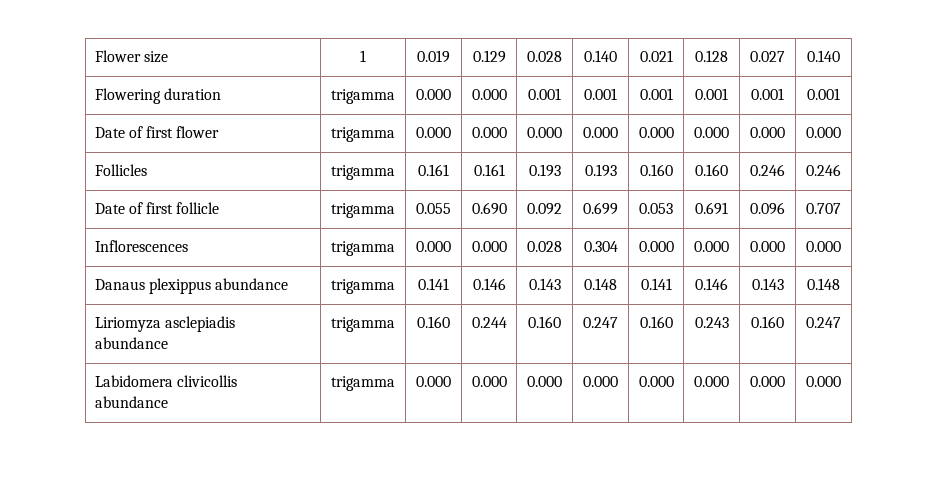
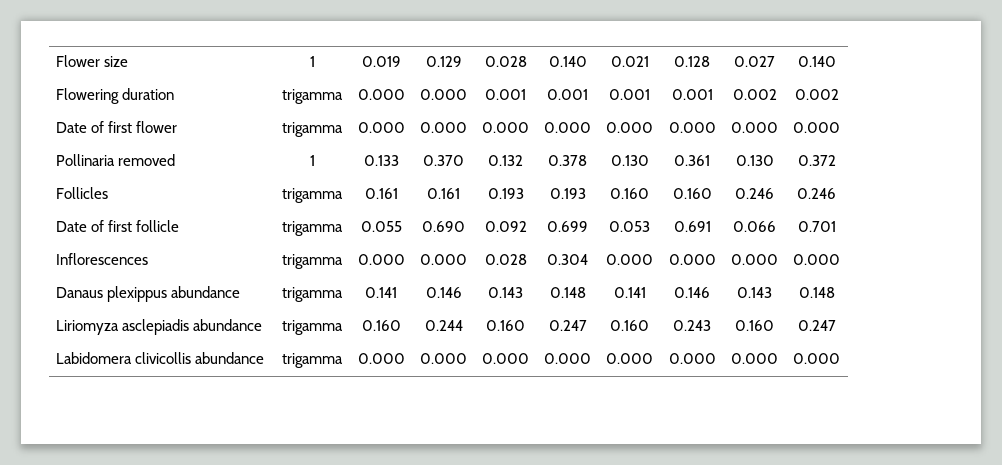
- Flowering duration | trigamma | 0.000 | 0.000 | 0.001 | 0.001 | 0.001 | 0.001 | 0.001 | 0.001
+ Flowering duration | trigamma | 0.000 | 0.000 | 0.001 | 0.001 | 0.001 | 0.001 | 0.002 | 0.002
+ Pollinaria removed | 1 | 0.133 | 0.370 | 0.132 | 0.378 | 0.130 | 0.361 | 0.130 | 0.372
- Date of first follicle | trigamma | 0.055 | 0.690 | 0.092 | 0.699 | 0.053 | 0.691 | 0.096 | 0.707
+ Date of first follicle | trigamma | 0.055 | 0.690 | 0.092 | 0.699 | 0.053 | 0.691 | 0.066 | 0.701

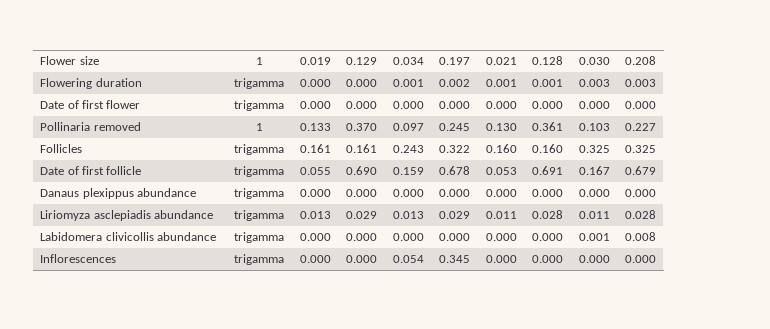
- Flower size | 1 | 0.019 | 0.129 | 0.028 | 0.140 | 0.021 | 0.128 | 0.027 | 0.140
+ Flower size | 1 | 0.019 | 0.129 | 0.034 | 0.197 | 0.021 | 0.128 | 0.030 | 0.208
- Flowering duration | trigamma | 0.000 | 0.000 | 0.001 | 0.001 | 0.001 | 0.001 | 0.002 | 0.002
+ Flowering duration | trigamma | 0.000 | 0.000 | 0.001 | 0.002 | 0.001 | 0.001 | 0.003 | 0.003
- Pollinaria removed | 1 | 0.133 | 0.370 | 0.132 | 0.378 | 0.130 | 0.361 | 0.130 | 0.372
+ Pollinaria removed | 1 | 0.133 | 0.370 | 0.097 | 0.245 | 0.130 | 0.361 | 0.103 | 0.227
- Follicles | trigamma | 0.161 | 0.161 | 0.193 | 0.193 | 0.160 | 0.160 | 0.246 | 0.246
+ Follicles | trigamma | 0.161 | 0.161 | 0.243 | 0.322 | 0.160 | 0.160 | 0.325 | 0.325
- Date of first follicle | trigamma | 0.055 | 0.690 | 0.092 | 0.699 | 0.053 | 0.691 | 0.066 | 0.701
- Inflorescences | trigamma | 0.000 | 0.000 | 0.028 | 0.304 | 0.000 | 0.000 | 0.000 | 0.000
- Danaus plexippus abundance | trigamma | 0.141 | 0.146 | 0.143 | 0.148 | 0.141 | 0.146 | 0.143 | 0.148
- Liriomyza asclepiadis abundance | trigamma | 0.160 | 0.244 | 0.160 | 0.247 | 0.160 | 0.243 | 0.160 | 0.247
+ Date of first follicle | trigamma | 0.055 | 0.690 | 0.159 | 0.678 | 0.053 | 0.691 | 0.167 | 0.679
+ Danaus plexippus abundance | trigamma | 0.000 | 0.000 | 0.000 | 0.000 | 0.000 | 0.000 | 0.000 | 0.000
+ Liriomyza asclepiadis abundance | trigamma | 0.013 | 0.029 | 0.013 | 0.029 | 0.011 | 0.028 | 0.011 | 0.028
- Labidomera clivicollis abundance | trigamma | 0.000 | 0.000 | 0.000 | 0.000 | 0.000 | 0.000 | 0.000 | 0.000
+ Labidomera clivicollis abundance | trigamma | 0.000 | 0.000 | 0.000 | 0.000 | 0.000 | 0.000 | 0.001 | 0.008
+ Inflorescences | trigamma | 0.000 | 0.000 | 0.054 | 0.345 | 0.000 | 0.000 | 0.000 | 0.000

